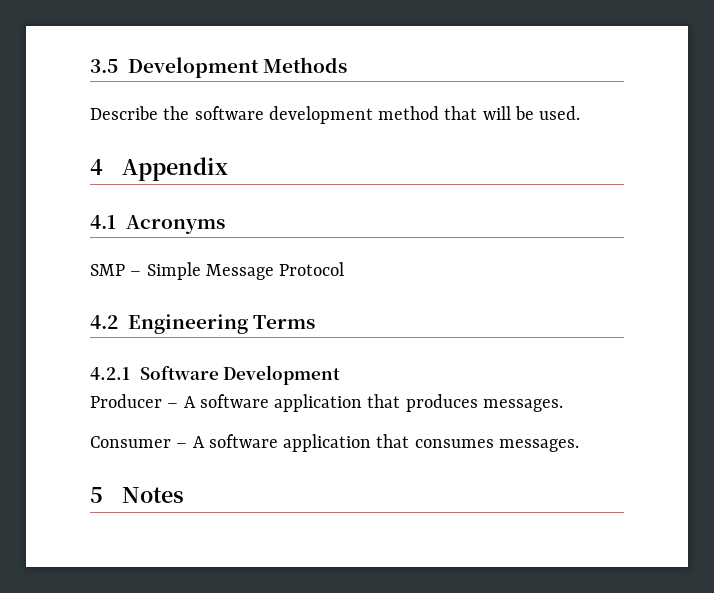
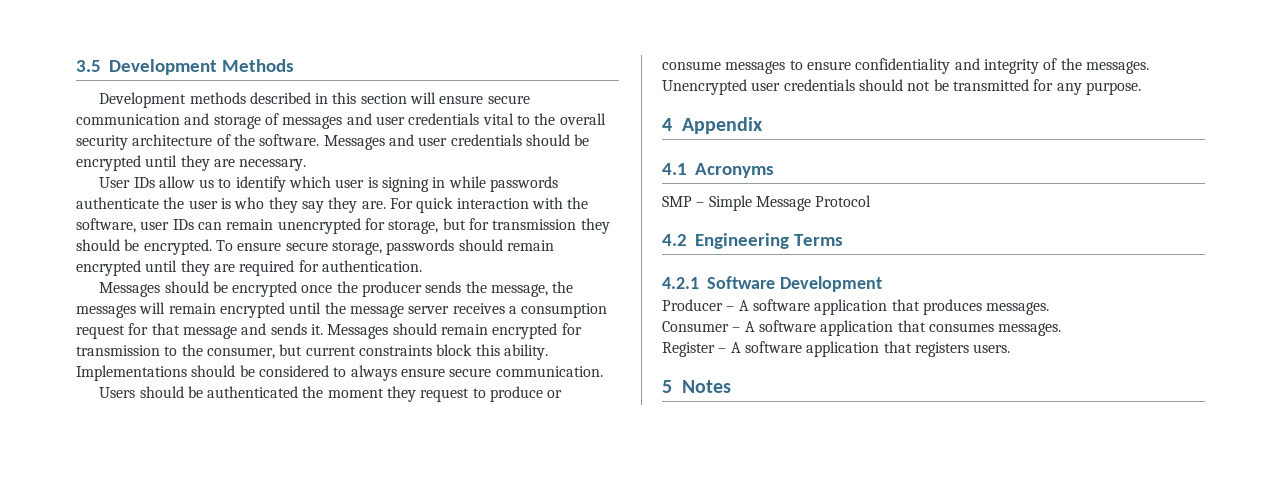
- Describe the software development method that will be used.
+ Development methods described in this section will ensure secure communication and storage of messages and user credentials vital to the overall security architecture of the software. Messages and user credentials should be encrypted until they are necessary.
+ User IDs allow us to identify which user is signing in while passwords authenticate the user is who they say they are. For quick interaction with the software, user IDs can remain unencrypted for storage, but for transmission they should be encrypted. To ensure secure storage, passwords should remain encrypted until they are required for authentication.
+ Messages should be encrypted once the producer sends the message, the messages will remain encrypted until the message server receives a consumption request for that message and sends it. Messages should remain encrypted for transmission to the consumer, but current constraints block this ability. Implementations should be considered to always ensure secure communication.
+ Users should be authenticated the moment they request to produce or consume messages to ensure confidentiality and integrity of the messages. Unencrypted user credentials should not be transmitted for any purpose.
+ Register – A software application that registers users.

